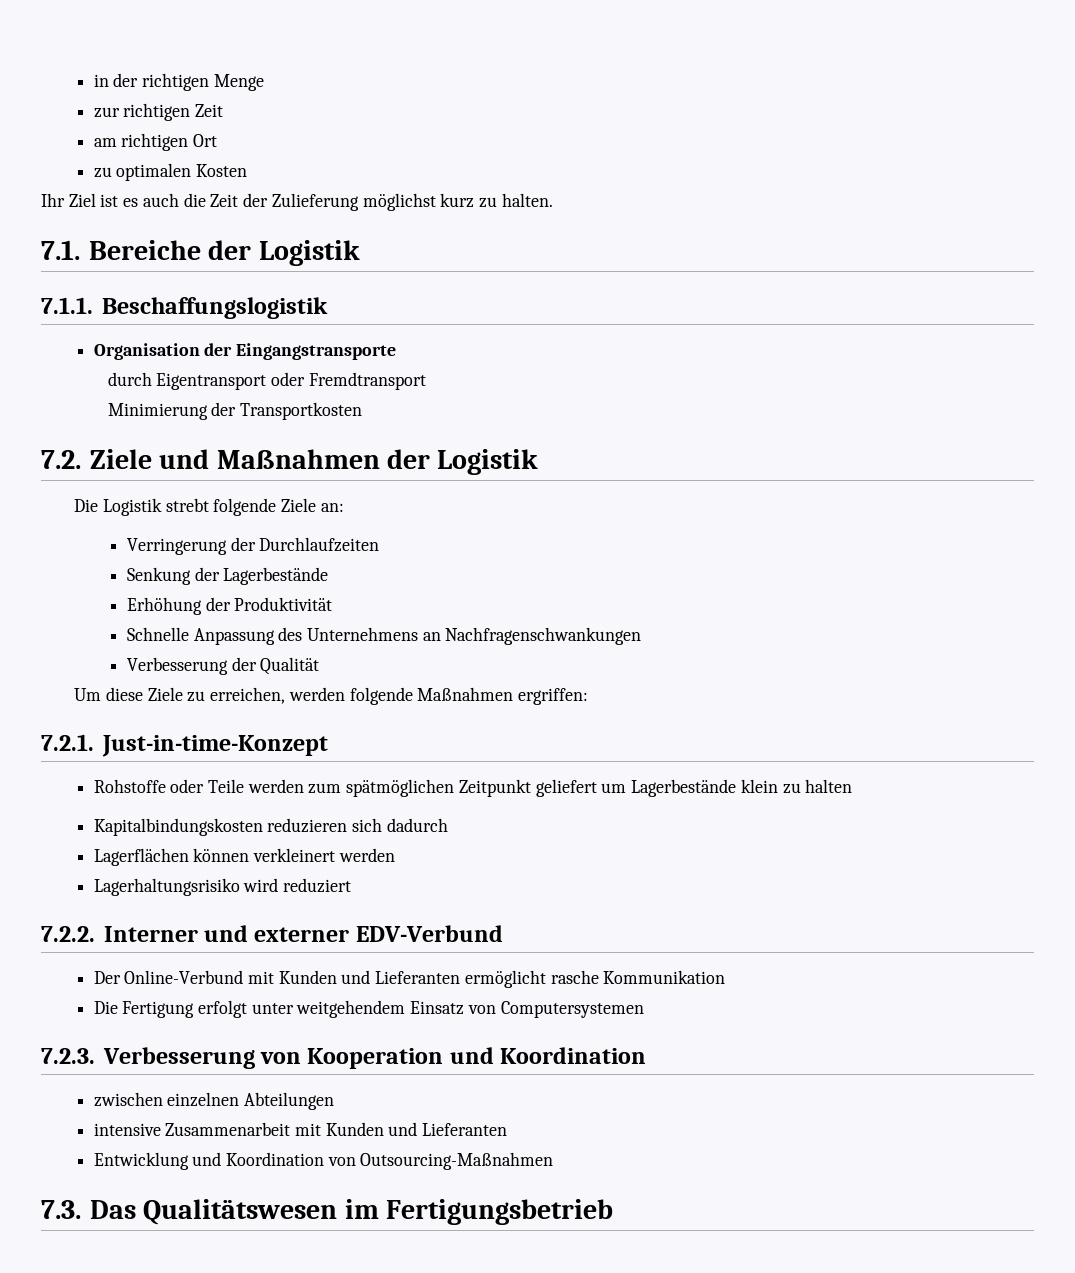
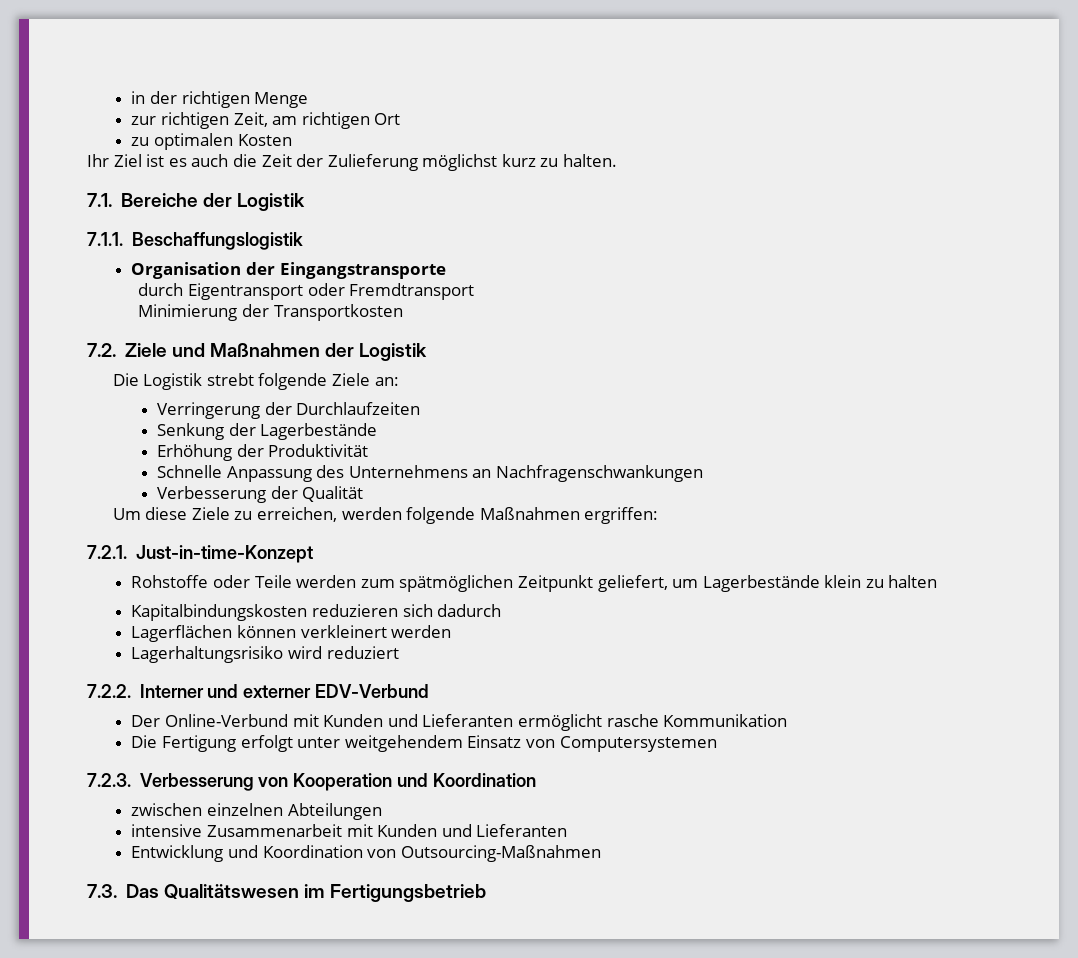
- zur richtigen Zeit
- am richtigen Ort
+ zur richtigen Zeit, am richtigen Ort
- Rohstoffe oder Teile werden zum spätmöglichen Zeitpunkt geliefert um Lagerbestände klein zu halten
+ Rohstoffe oder Teile werden zum spätmöglichen Zeitpunkt geliefert, um Lagerbestände klein zu halten

